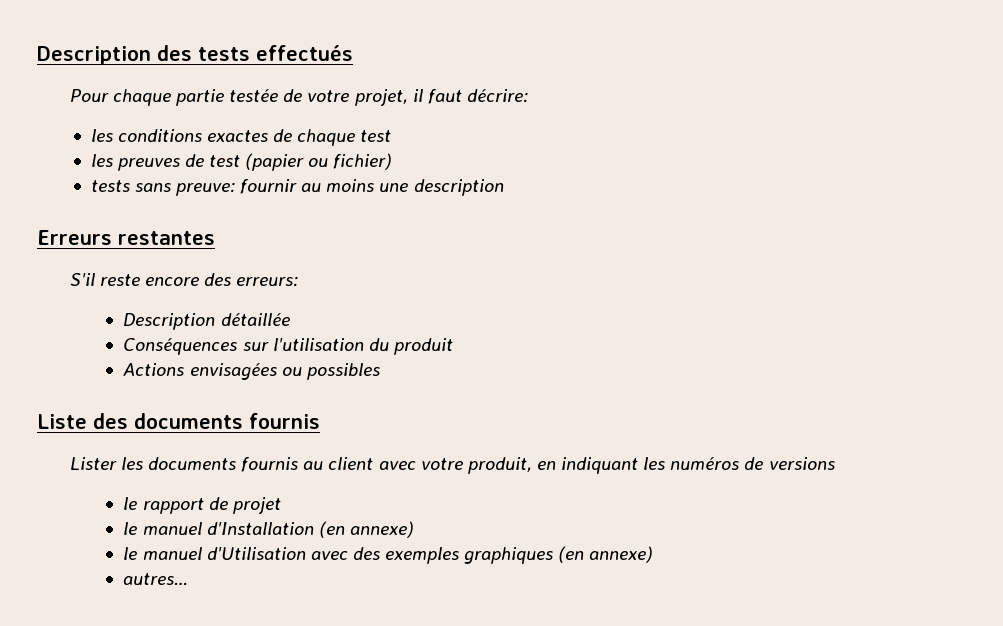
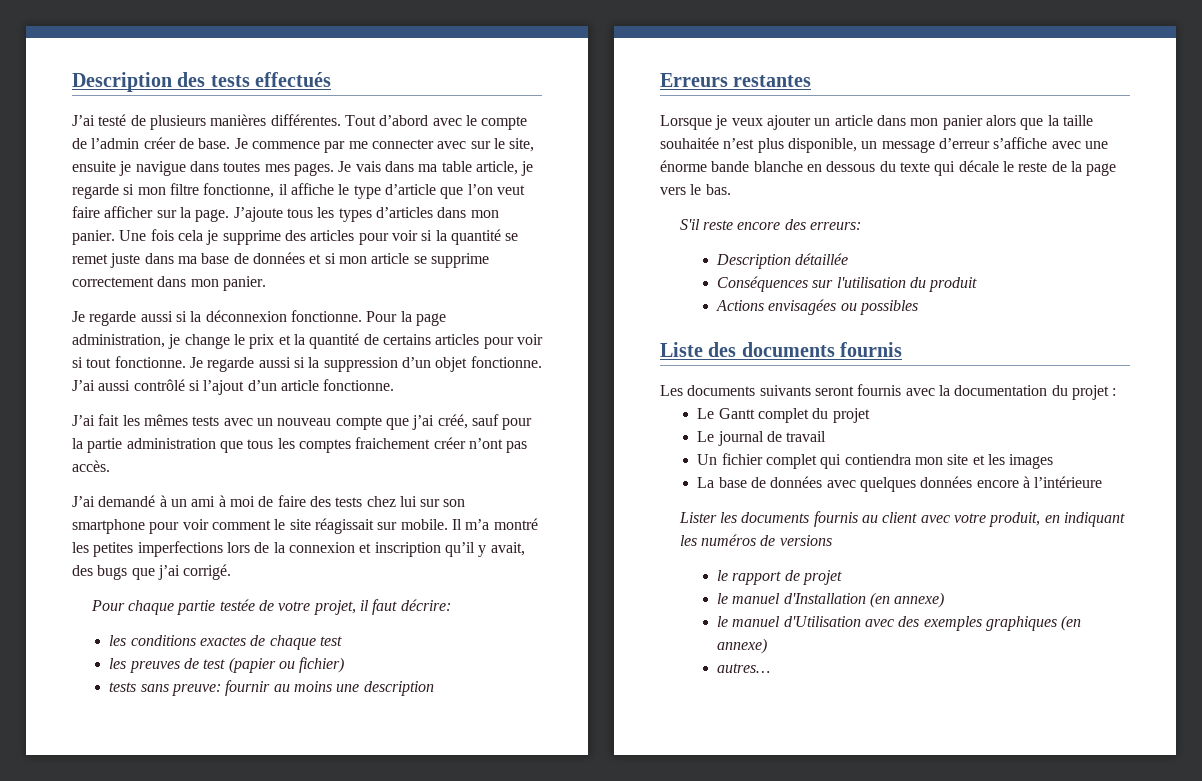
+ J’ai testé de plusieurs manières différentes. Tout d’abord avec le compte de l’admin créer de base. Je commence par me connecter avec sur le site, ensuite je navigue dans toutes mes pages. Je vais dans ma table article, je regarde si mon filtre fonctionne, il affiche le type d’article que l’on veut faire afficher sur la page. J’ajoute tous les types d’articles dans mon panier. Une fois cela je supprime des articles pour voir si la quantité se remet juste dans ma base de données et si mon article se supprime correctement dans mon panier.
+ Je regarde aussi si la déconnexion fonctionne. Pour la page administration, je change le prix et la quantité de certains articles pour voir si tout fonctionne. Je regarde aussi si la suppression d’un objet fonctionne. J’ai aussi contrôlé si l’ajout d’un article fonctionne.
+ J’ai fait les mêmes tests avec un nouveau compte que j’ai créé, sauf pour la partie administration que tous les comptes fraichement créer n’ont pas accès.
+ J’ai demandé à un ami à moi de faire des tests chez lui sur son smartphone pour voir comment le site réagissait sur mobile. Il m’a montré les petites imperfections lors de la connexion et inscription qu’il y avait, des bugs que j’ai corrigé.
+ Lorsque je veux ajouter un article dans mon panier alors que la taille souhaitée n’est plus disponible, un message d’erreur s’affiche avec une énorme bande blanche en dessous du texte qui décale le reste de la page vers le bas.
+ Les documents suivants seront fournis avec la documentation du projet :
+ Le Gantt complet du projet
+ Le journal de travail
+ Un fichier complet qui contiendra mon site et les images
+ La base de données avec quelques données encore à l’intérieure

